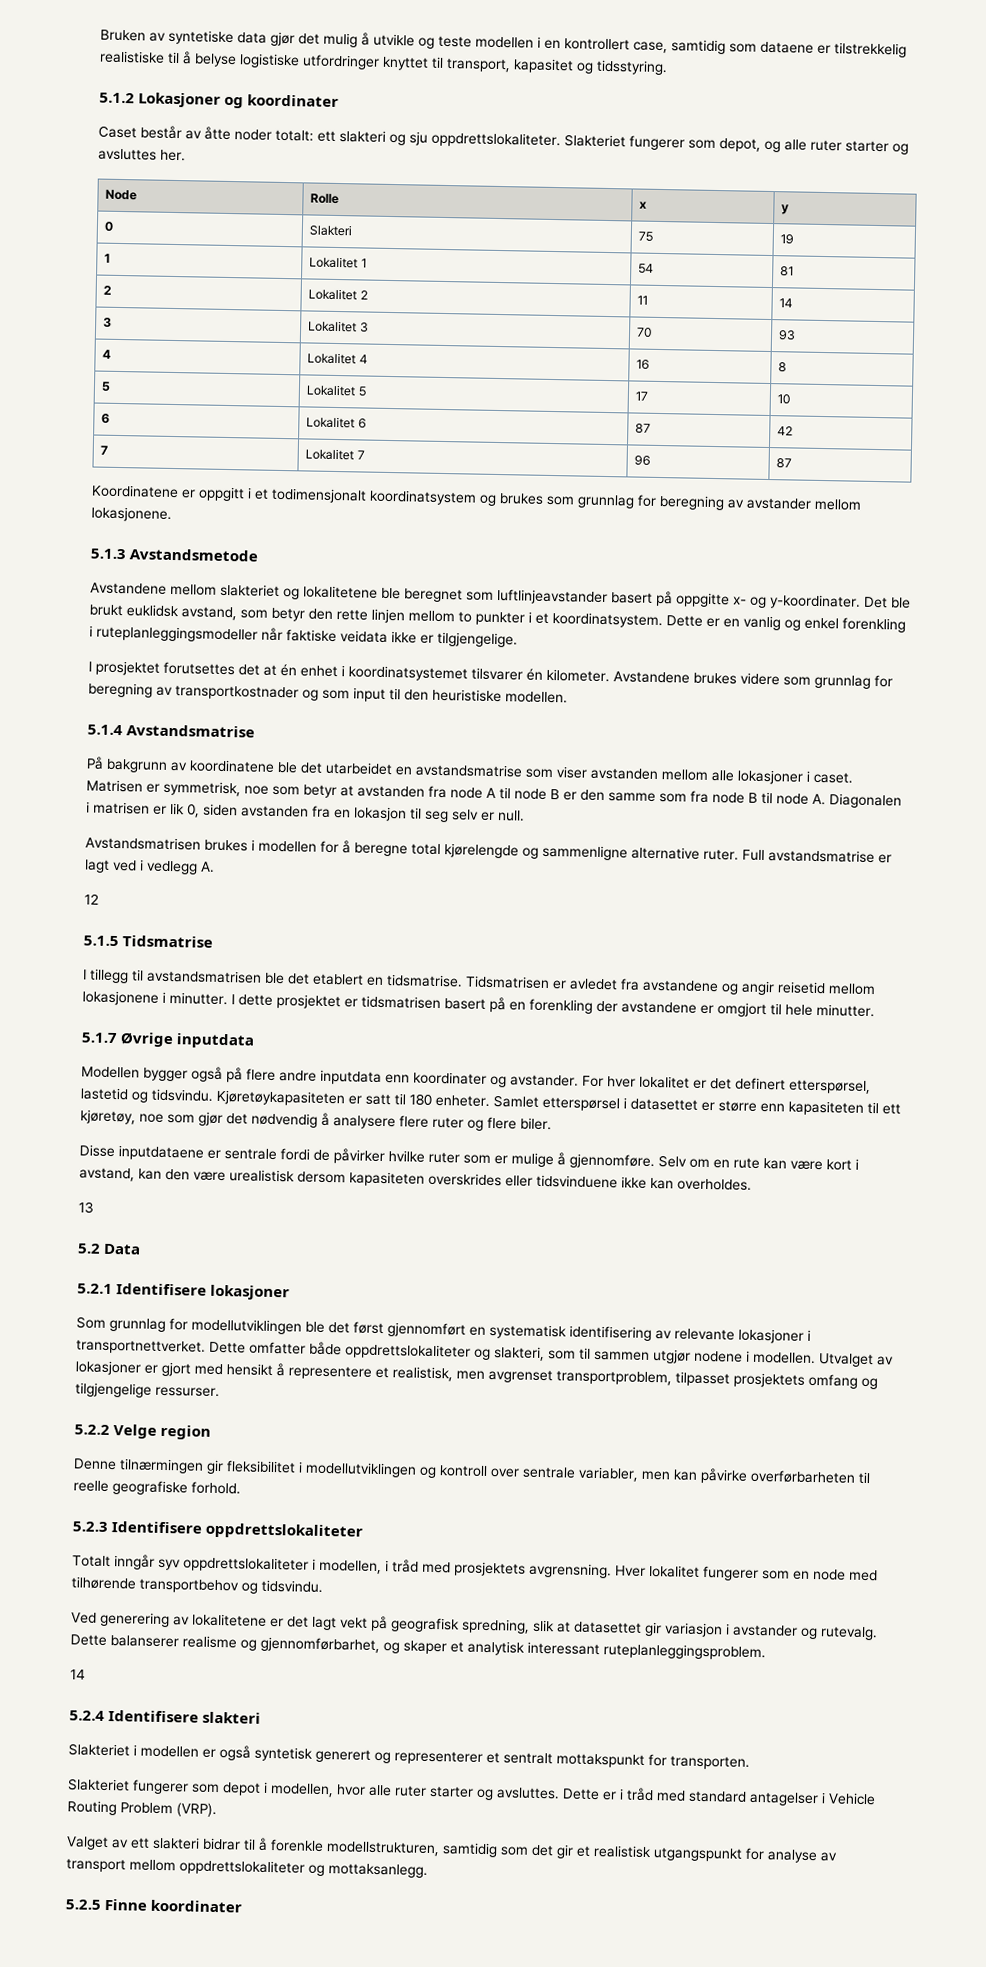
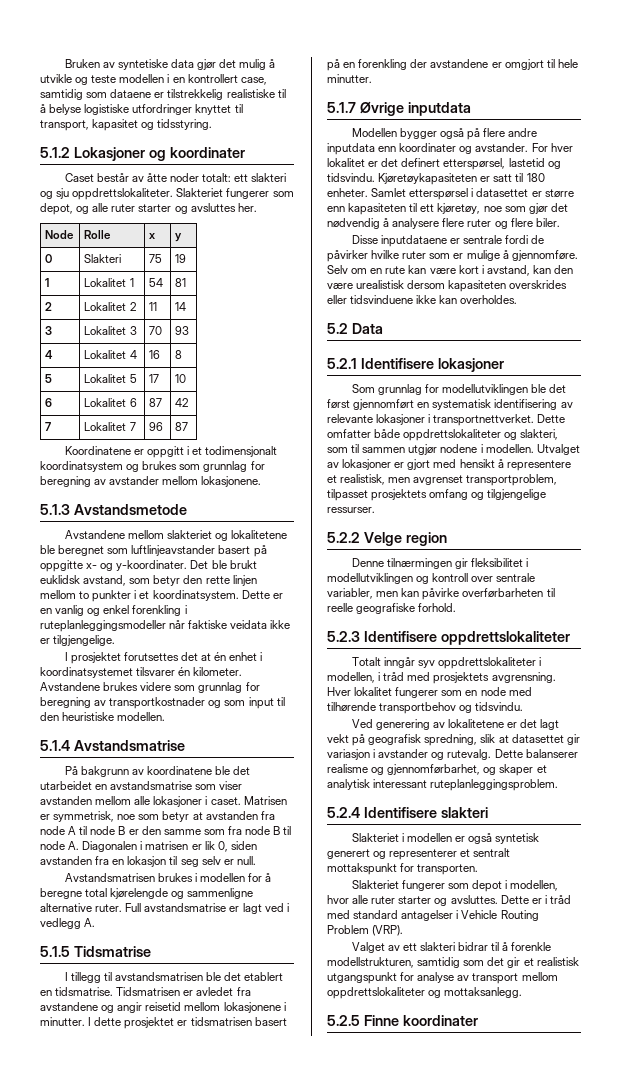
- 12
- 13
  Dette balanserer realisme og gjennomførbarhet, og skaper et analytisk interessant ruteplanleggingsproblem.
- 14

